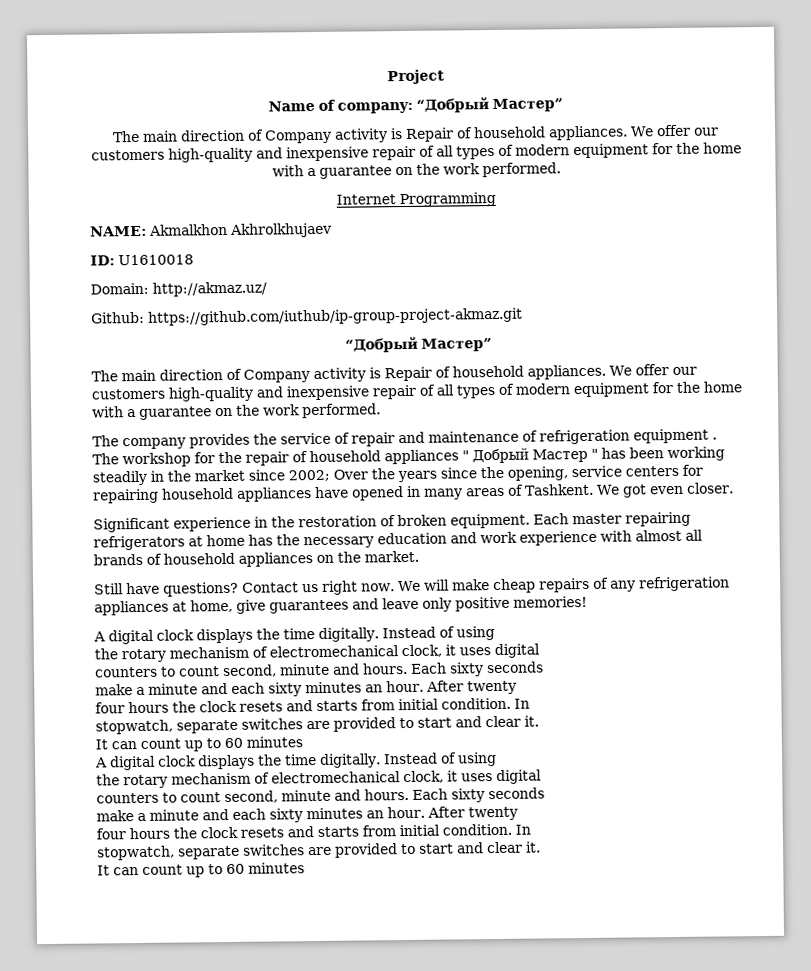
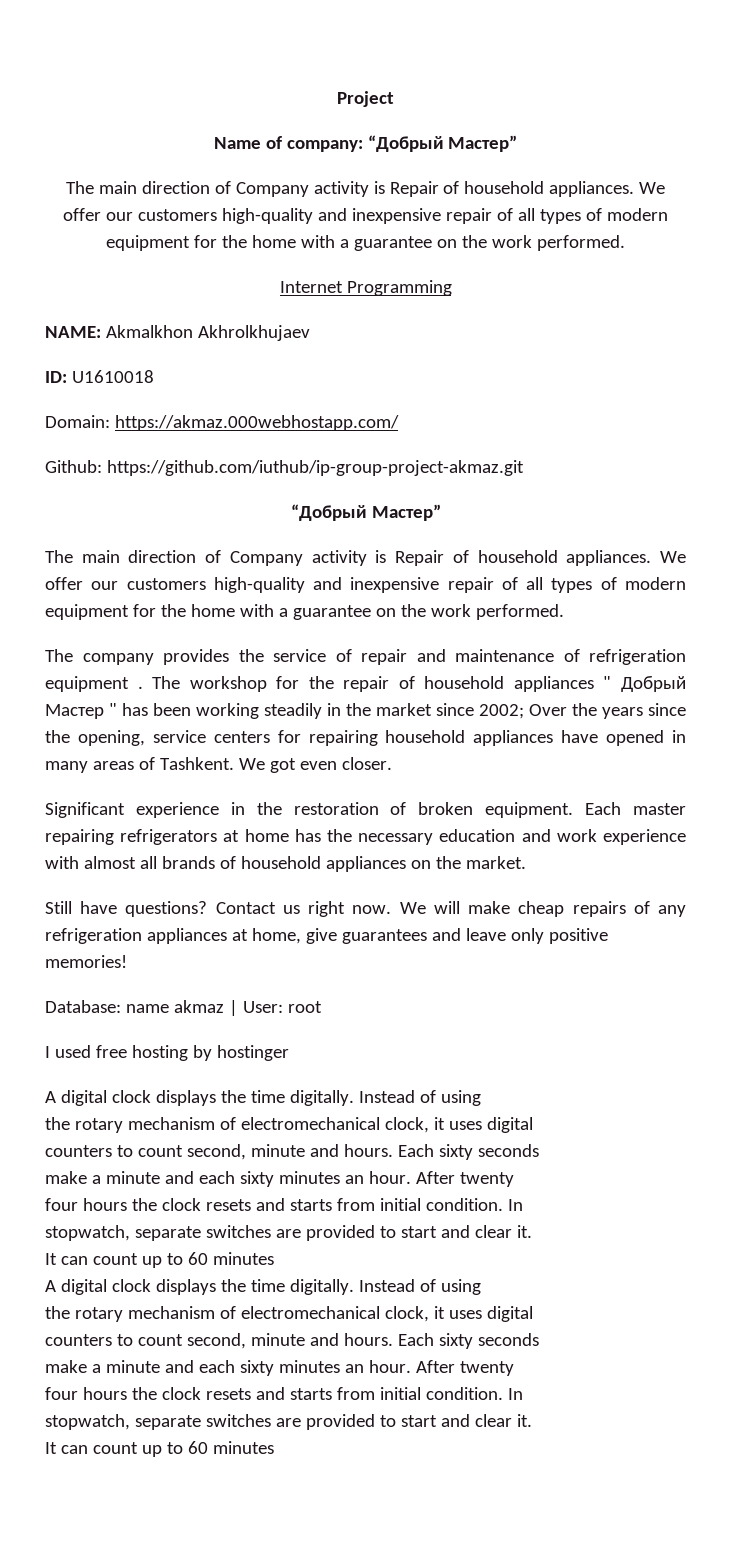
- Domain: http://akmaz.uz/
+ Domain: https://akmaz.000webhostapp.com/
+ Database: name akmaz | User: root
+ I used free hosting by hostinger

